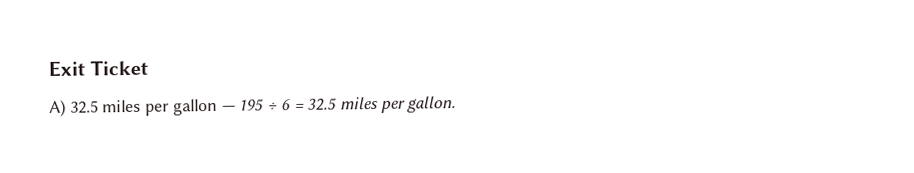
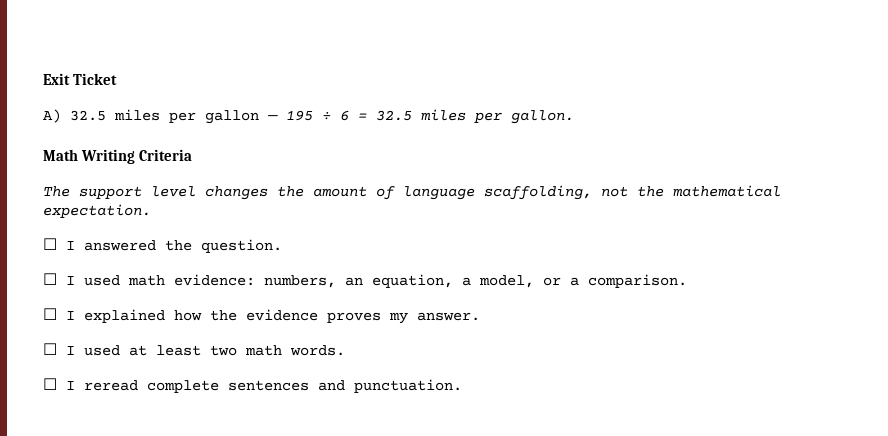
+ Math Writing Criteria
+ The support level changes the amount of language scaffolding, not the mathematical expectation.
+ ☐ I answered the question.
+ ☐ I used math evidence: numbers, an equation, a model, or a comparison.
+ ☐ I explained how the evidence proves my answer.
+ ☐ I used at least two math words.
+ ☐ I reread complete sentences and punctuation.

